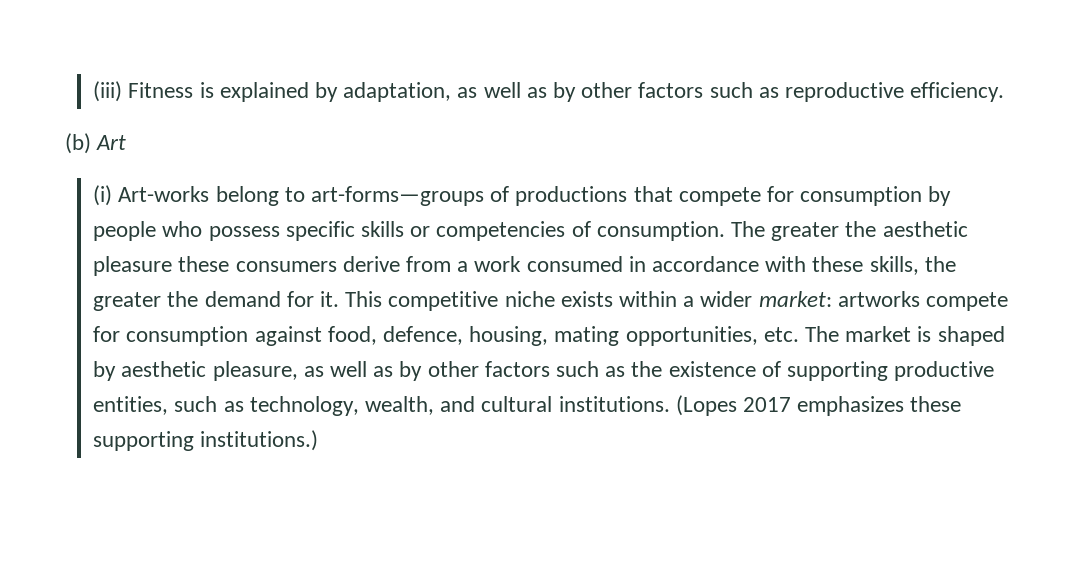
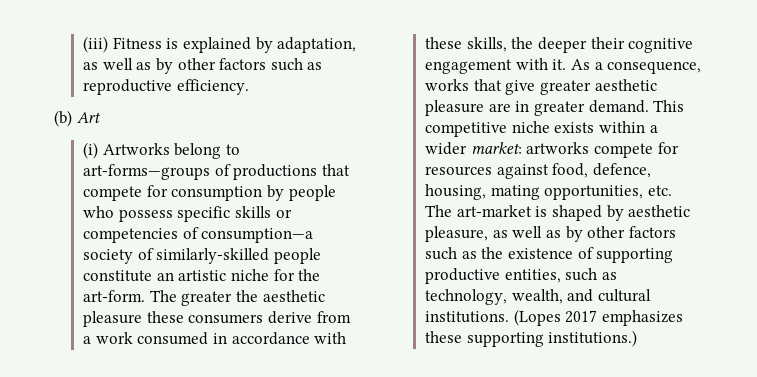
- (i) Art-works belong to art-forms—groups of productions that compete for consumption by people who possess specific skills or competencies of consumption.
+ (i) Artworks belong to art-forms—groups of productions that compete for consumption by people who possess specific skills or competencies of consumption—a society of similarly-skilled people constitute an artistic niche for the art-form.
- The greater the aesthetic pleasure these consumers derive from a work consumed in accordance with these skills, the greater the demand for it.
+ The greater the aesthetic pleasure these consumers derive from a work consumed in accordance with these skills, the deeper their cognitive engagement with it. As a consequence, works that give greater aesthetic pleasure are in greater demand.
- This competitive niche exists within a wider market: artworks compete for consumption against food, defence, housing, mating opportunities, etc. The market is shaped by aesthetic pleasure, as well as by other factors such as the existence of supporting productive entities, such as technology, wealth, and cultural institutions.
+ This competitive niche exists within a wider market: artworks compete for resources against food, defence, housing, mating opportunities, etc. The art-market is shaped by aesthetic pleasure, as well as by other factors such as the existence of supporting productive entities, such as technology, wealth, and cultural institutions.

